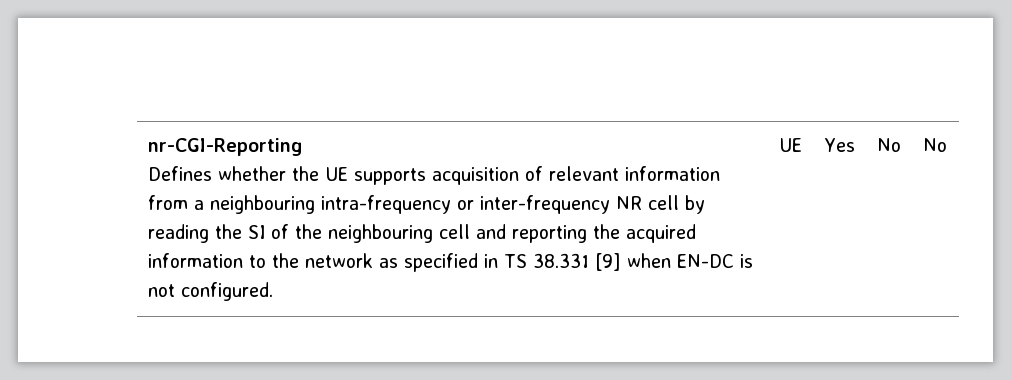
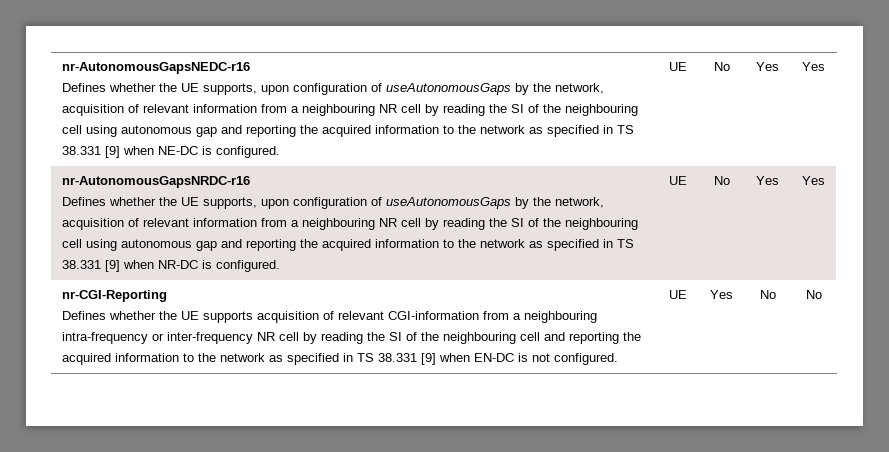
+ nr-AutonomousGapsNEDC-r16
+ Defines whether the UE supports, upon configuration of useAutonomousGaps by the network, acquisition of relevant information from a neighbouring NR cell by reading the SI of the neighbouring cell using autonomous gap and reporting the acquired information to the network as specified in TS 38.331 [9] when NE-DC is configured. | UE | No | Yes | Yes
+ nr-AutonomousGapsNRDC-r16
+ Defines whether the UE supports, upon configuration of useAutonomousGaps by the network, acquisition of relevant information from a neighbouring NR cell by reading the SI of the neighbouring cell using autonomous gap and reporting the acquired information to the network as specified in TS 38.331 [9] when NR-DC is configured. | UE | No | Yes | Yes
- Defines whether the UE supports acquisition of relevant information from a neighbouring intra-frequency or inter-frequency NR cell by reading the SI of the neighbouring cell and reporting the acquired information to the network as specified in TS 38.331 [9] when EN-DC is not configured.
+ Defines whether the UE supports acquisition of relevant CGI-information from a neighbouring intra-frequency or inter-frequency NR cell by reading the SI of the neighbouring cell and reporting the acquired information to the network as specified in TS 38.331 [9] when EN-DC is not configured.

